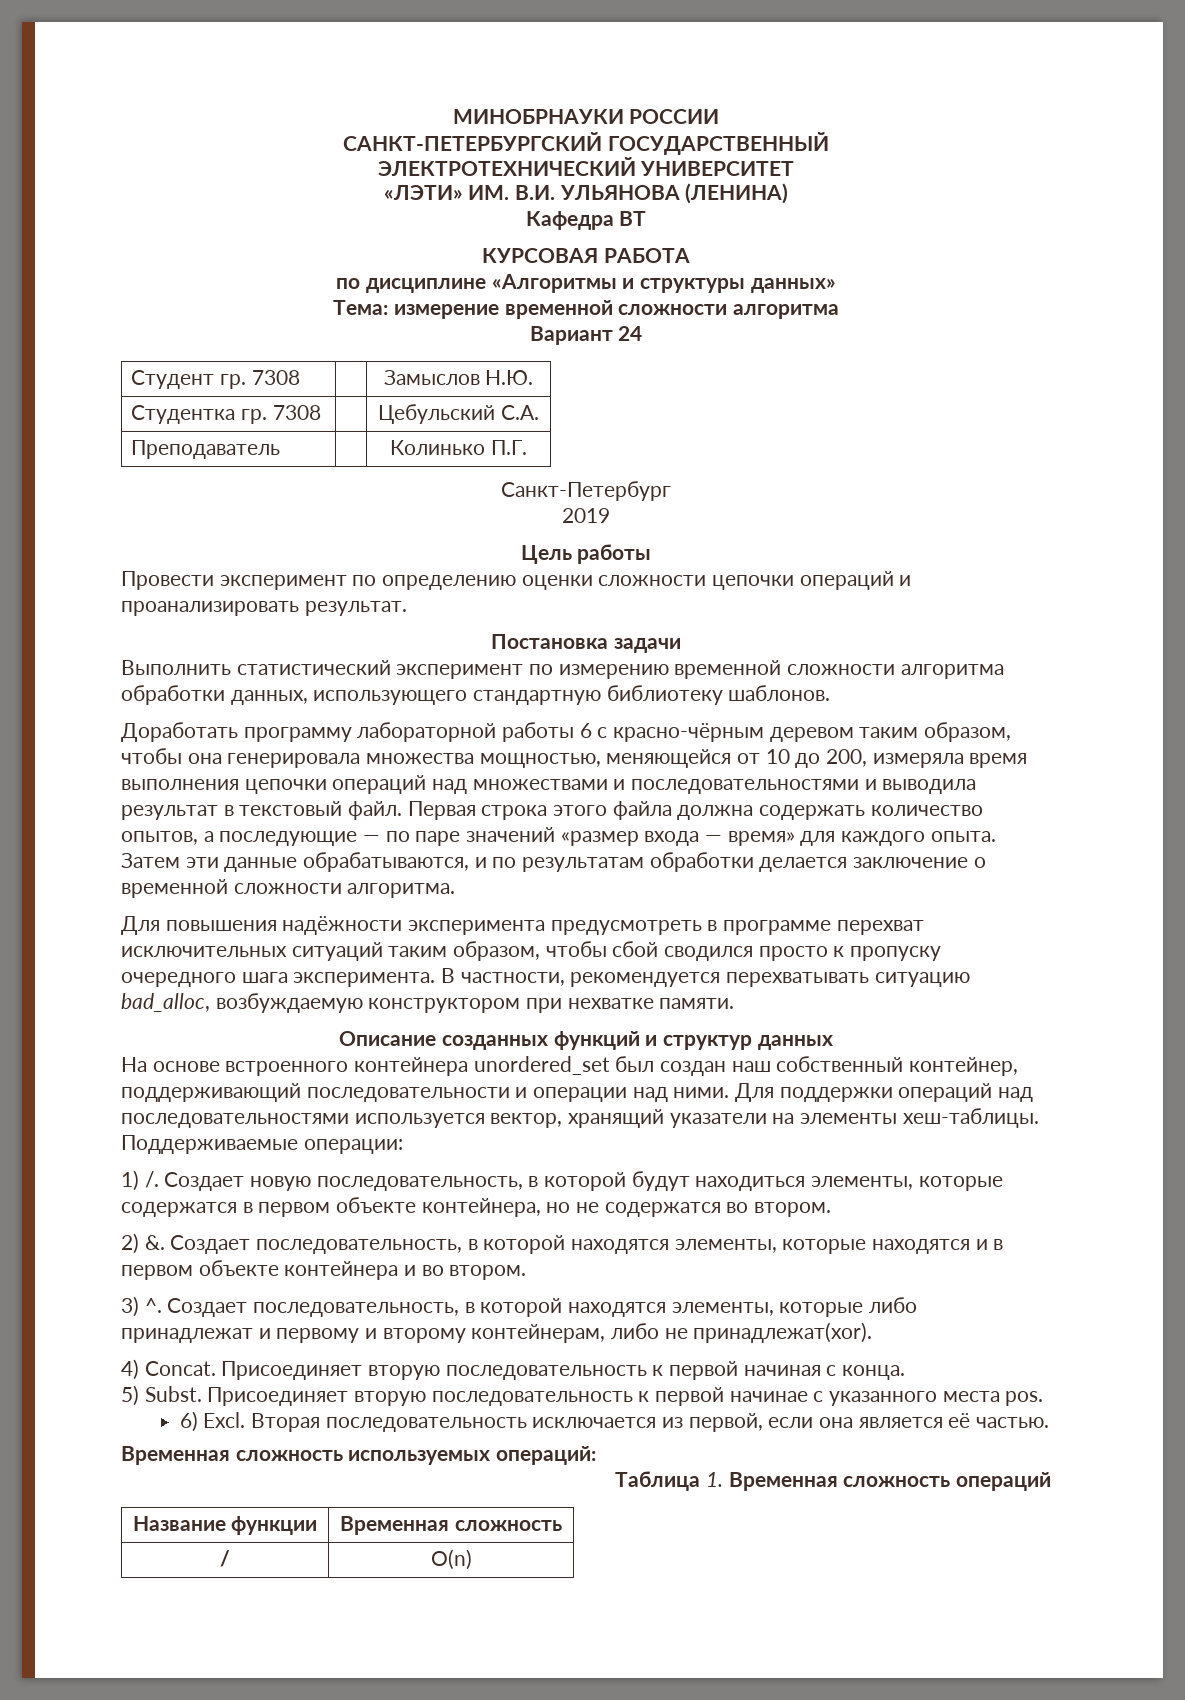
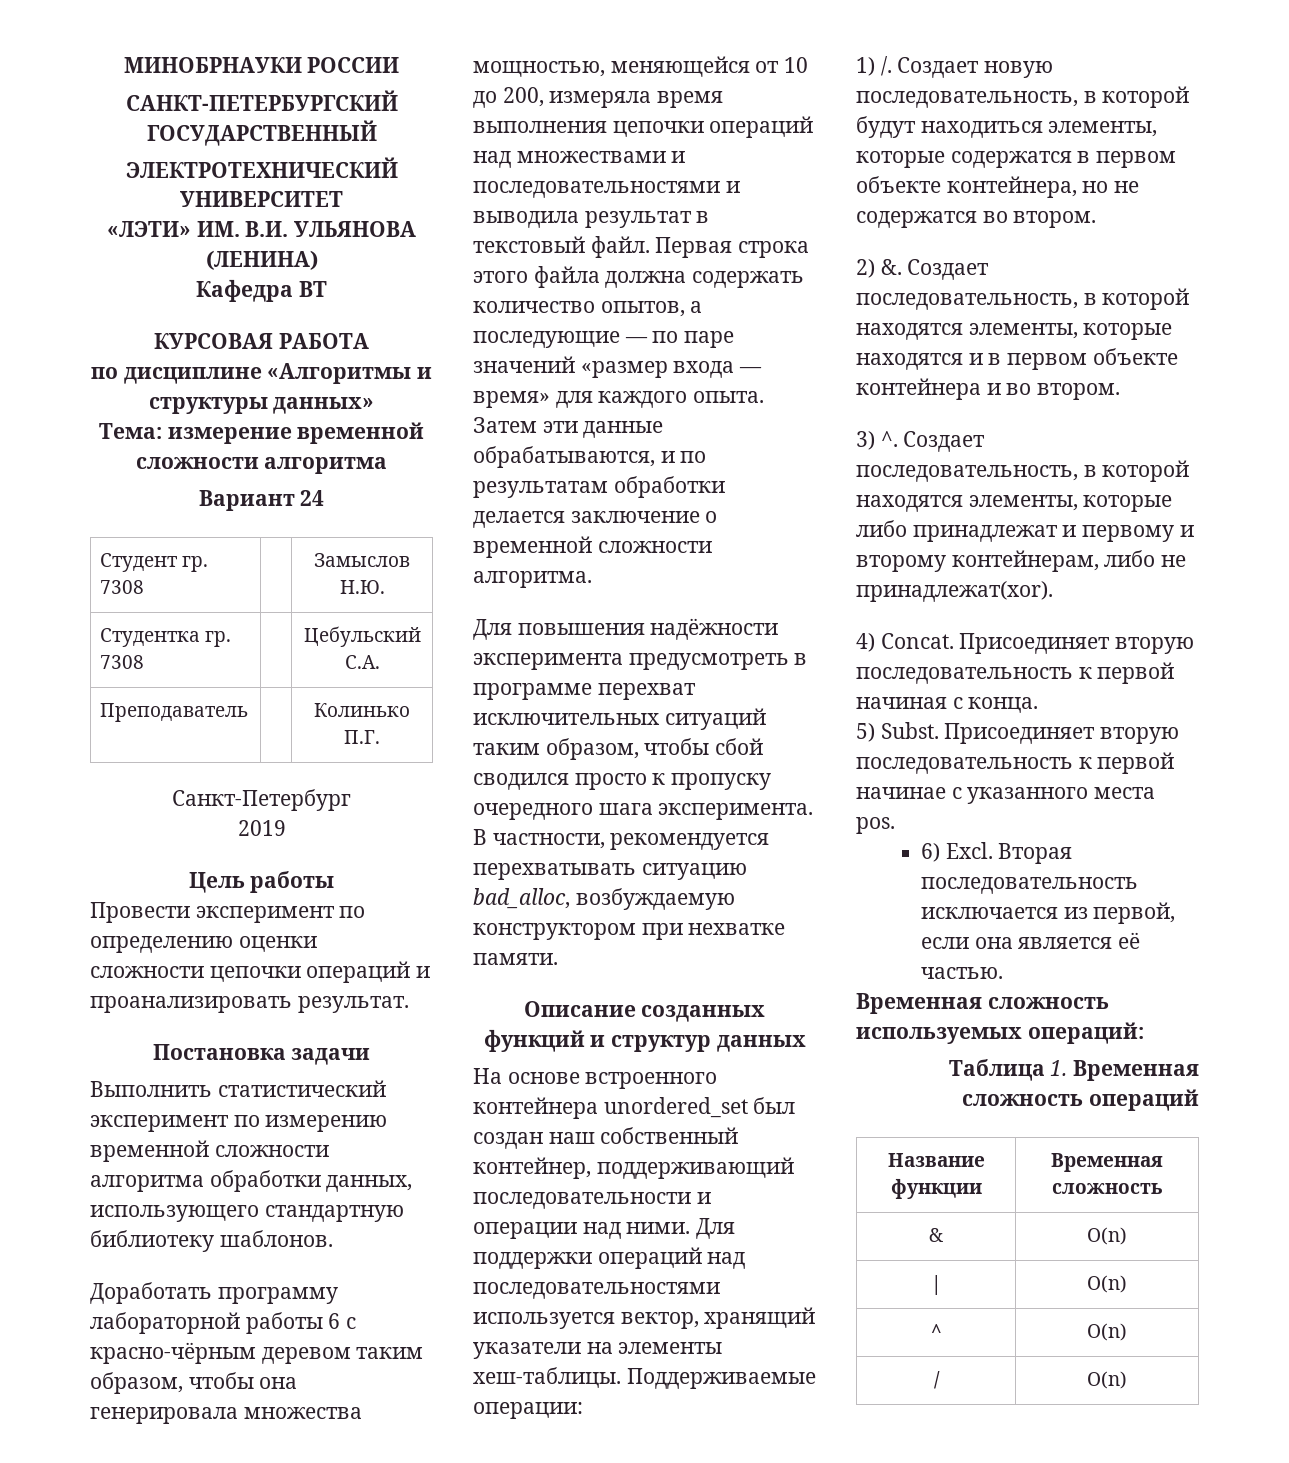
+ & | O(n)
+ | | O(n)
+ ^ | O(n)

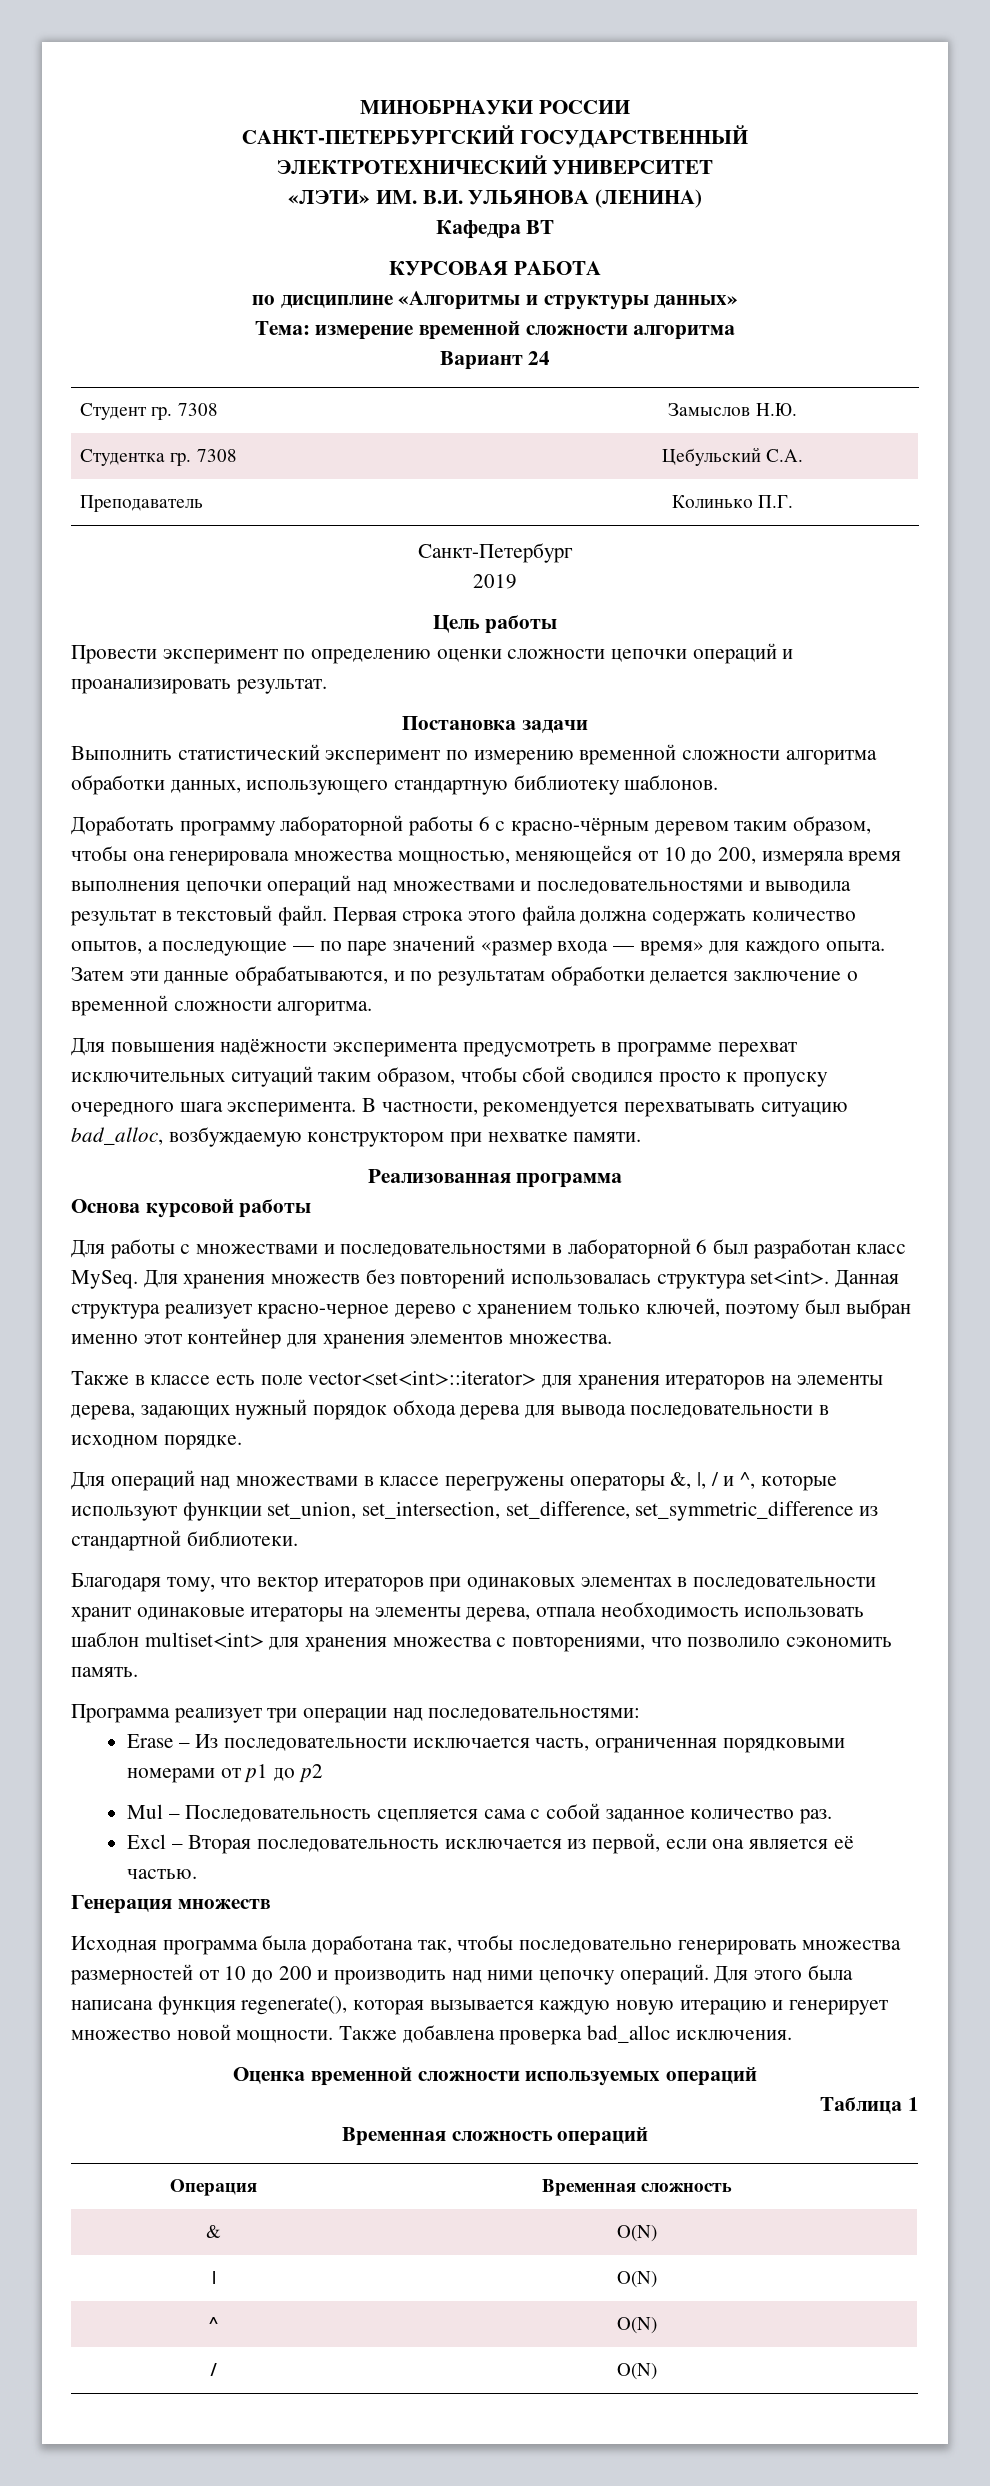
- Описание созданных функций и структур данных
- На основе встроенного контейнера unordered_set был создан наш собственный контейнер, поддерживающий последовательности и операции над ними. Для поддержки операций над последовательностями используется вектор, хранящий указатели на элементы хеш-таблицы. Поддерживаемые операции:
- 1) /. Создает новую последовательность, в которой будут находиться элементы, которые содержатся в первом объекте контейнера, но не содержатся во втором.
- 2) &. Создает последовательность, в которой находятся элементы, которые находятся и в первом объекте контейнера и во втором.
- 3) ^. Создает последовательность, в которой находятся элементы, которые либо принадлежат и первому и второму контейнерам, либо не принадлежат(xor).
- 4) Concat. Присоединяет вторую последовательность к первой начиная с конца.
- 5) Subst. Присоединяет вторую последовательность к первой начинае с указанного места pos.
- 6) Excl. Вторая последовательность исключается из первой, если она является её частью.
+ Реализованная программа
+ Основа курсовой работы
+ Для работы с множествами и последовательностями в лабораторной 6 был разработан класс MySeq. Для хранения множеств без повторений использовалась структура set<int>. Данная структура реализует красно-черное дерево с хранением только ключей, поэтому был выбран именно этот контейнер для хранения элементов множества.
+ Также в классе есть поле vector<set<int>::iterator> для хранения итераторов на элементы дерева, задающих нужный порядок обхода дерева для вывода последовательности в исходном порядке.
+ Для операций над множествами в классе перегружены операторы &, |, / и ^, которые используют функции set_union, set_intersection, set_difference, set_symmetric_difference из стандартной библиотеки.
+ Благодаря тому, что вектор итераторов при одинаковых элементах в последовательности хранит одинаковые итераторы на элементы дерева, отпала необходимость использовать шаблон multiset<int> для хранения множества с повторениями, что позволило сэкономить память.
+ Программа реализует три операции над последовательностями:
+ Erase – Из последовательности исключается часть, ограниченная порядковыми номерами от p1 до p2
+ Mul – Последовательность сцепляется сама с собой заданное количество раз.
+ Excl – Вторая последовательность исключается из первой, если она является её частью.
- Временная сложность используемых операций:
+ Генерация множеств
+ Исходная программа была доработана так, чтобы последовательно генерировать множества размерностей от 10 до 200 и производить над ними цепочку операций. Для этого была написана функция regenerate(), которая вызывается каждую новую итерацию и генерирует множество новой мощности. Также добавлена проверка bad_alloc исключения.
+ Оценка временной сложности используемых операций
- Таблица 1. Временная сложность операций
+ Таблица 1
+ Временная сложность операций
- Название функции | Временная сложность
+ Операция | Временная сложность
- & | O(n)
- | | O(n)
+ & | O(N)
+ | | O(N)
- ^ | O(n)
+ ^ | O(N)
- / | O(n)
+ / | O(N)

